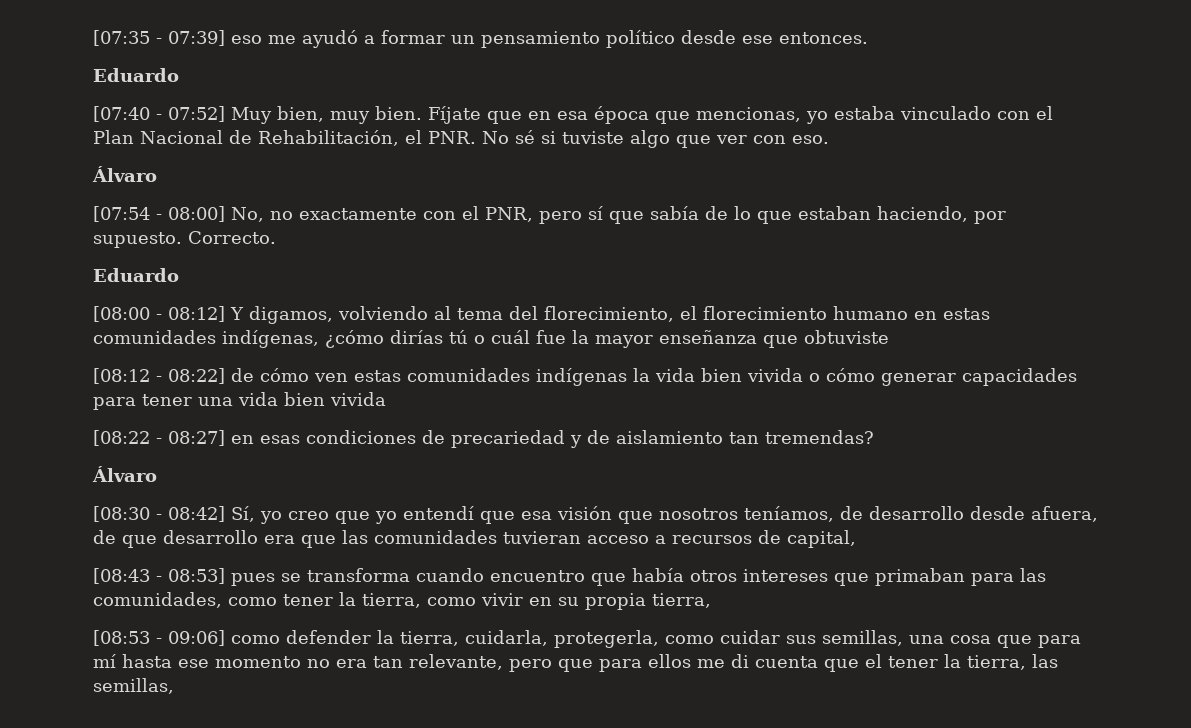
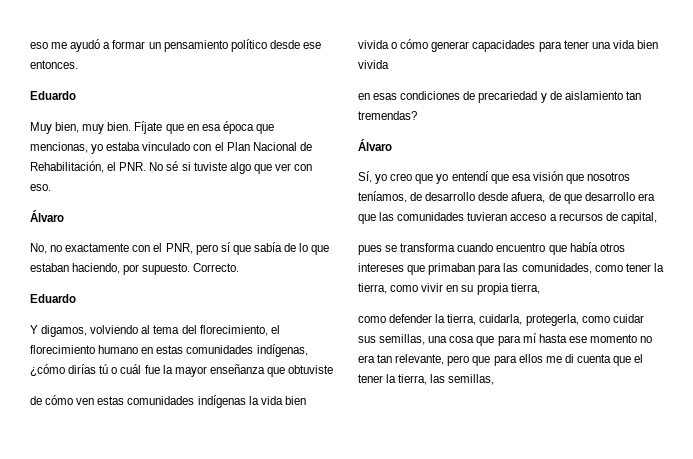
- [07:35 - 07:39] eso me ayudó a formar un pensamiento político desde ese entonces.
+ eso me ayudó a formar un pensamiento político desde ese entonces.
- [07:40 - 07:52] Muy bien, muy bien.
+ Muy bien, muy bien.
- [07:54 - 08:00] No, no exactamente con el PNR, pero sí que sabía de lo que estaban haciendo, por supuesto.
+ No, no exactamente con el PNR, pero sí que sabía de lo que estaban haciendo, por supuesto.
- [08:00 - 08:12] Y digamos, volviendo al tema del florecimiento, el florecimiento humano en estas comunidades indígenas, ¿cómo dirías tú o cuál fue la mayor enseñanza que obtuviste
+ Y digamos, volviendo al tema del florecimiento, el florecimiento humano en estas comunidades indígenas, ¿cómo dirías tú o cuál fue la mayor enseñanza que obtuviste
- [08:12 - 08:22] de cómo ven estas comunidades indígenas la vida bien vivida o cómo generar capacidades para tener una vida bien vivida
+ de cómo ven estas comunidades indígenas la vida bien vivida o cómo generar capacidades para tener una vida bien vivida
- [08:22 - 08:27] en esas condiciones de precariedad y de aislamiento tan tremendas?
+ en esas condiciones de precariedad y de aislamiento tan tremendas?
- [08:30 - 08:42] Sí, yo creo que yo entendí que esa visión que nosotros teníamos, de desarrollo desde afuera, de que desarrollo era que las comunidades tuvieran acceso a recursos de capital,
+ Sí, yo creo que yo entendí que esa visión que nosotros teníamos, de desarrollo desde afuera, de que desarrollo era que las comunidades tuvieran acceso a recursos de capital,
- [08:43 - 08:53] pues se transforma cuando encuentro que había otros intereses que primaban para las comunidades, como tener la tierra, como vivir en su propia tierra,
+ pues se transforma cuando encuentro que había otros intereses que primaban para las comunidades, como tener la tierra, como vivir en su propia tierra,
- [08:53 - 09:06] como defender la tierra, cuidarla, protegerla, como cuidar sus semillas, una cosa que para mí hasta ese momento no era tan relevante, pero que para ellos me di cuenta que el tener la tierra, las semillas,
+ como defender la tierra, cuidarla, protegerla, como cuidar sus semillas, una cosa que para mí hasta ese momento no era tan relevante, pero que para ellos me di cuenta que el tener la tierra, las semillas,

